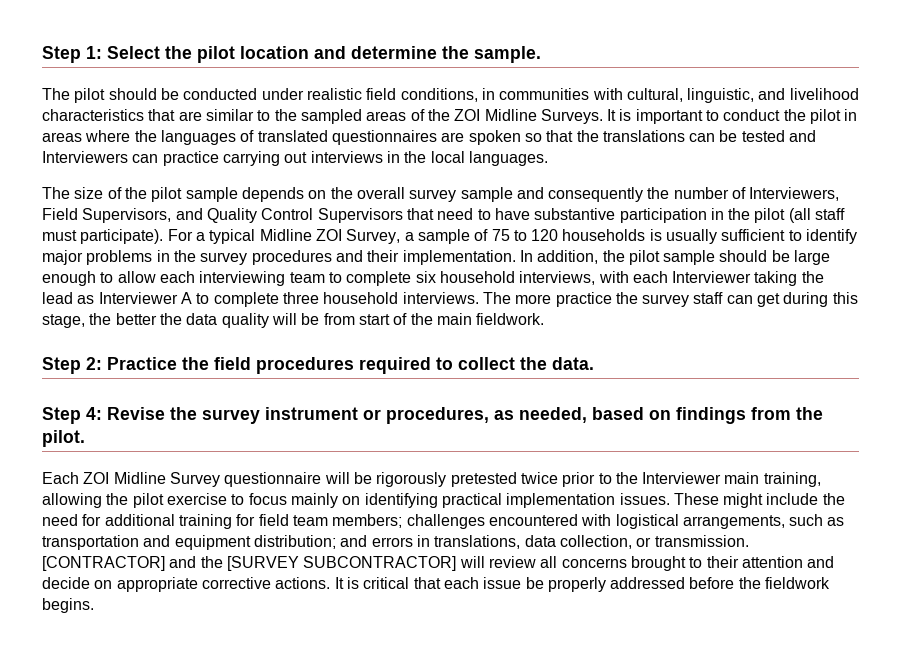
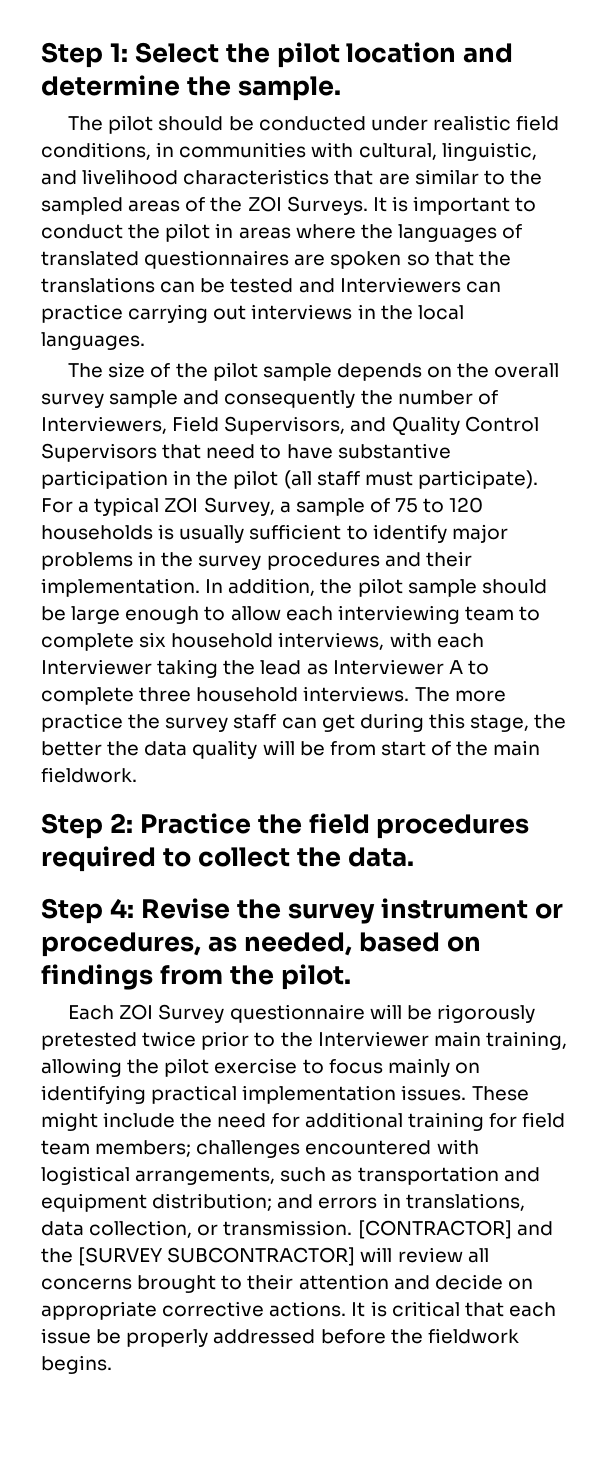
- The pilot should be conducted under realistic field conditions, in communities with cultural, linguistic, and livelihood characteristics that are similar to the sampled areas of the ZOI Midline Surveys.
+ The pilot should be conducted under realistic field conditions, in communities with cultural, linguistic, and livelihood characteristics that are similar to the sampled areas of the ZOI Surveys.
- For a typical Midline ZOI Survey, a sample of 75 to 120 households is usually sufficient to identify major problems in the survey procedures and their implementation.
+ For a typical ZOI Survey, a sample of 75 to 120 households is usually sufficient to identify major problems in the survey procedures and their implementation.
- Each ZOI Midline Survey questionnaire will be rigorously pretested twice prior to the Interviewer main training, allowing the pilot exercise to focus mainly on identifying practical implementation issues.
+ Each ZOI Survey questionnaire will be rigorously pretested twice prior to the Interviewer main training, allowing the pilot exercise to focus mainly on identifying practical implementation issues.

